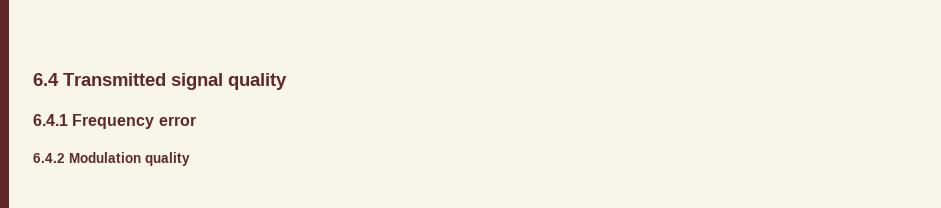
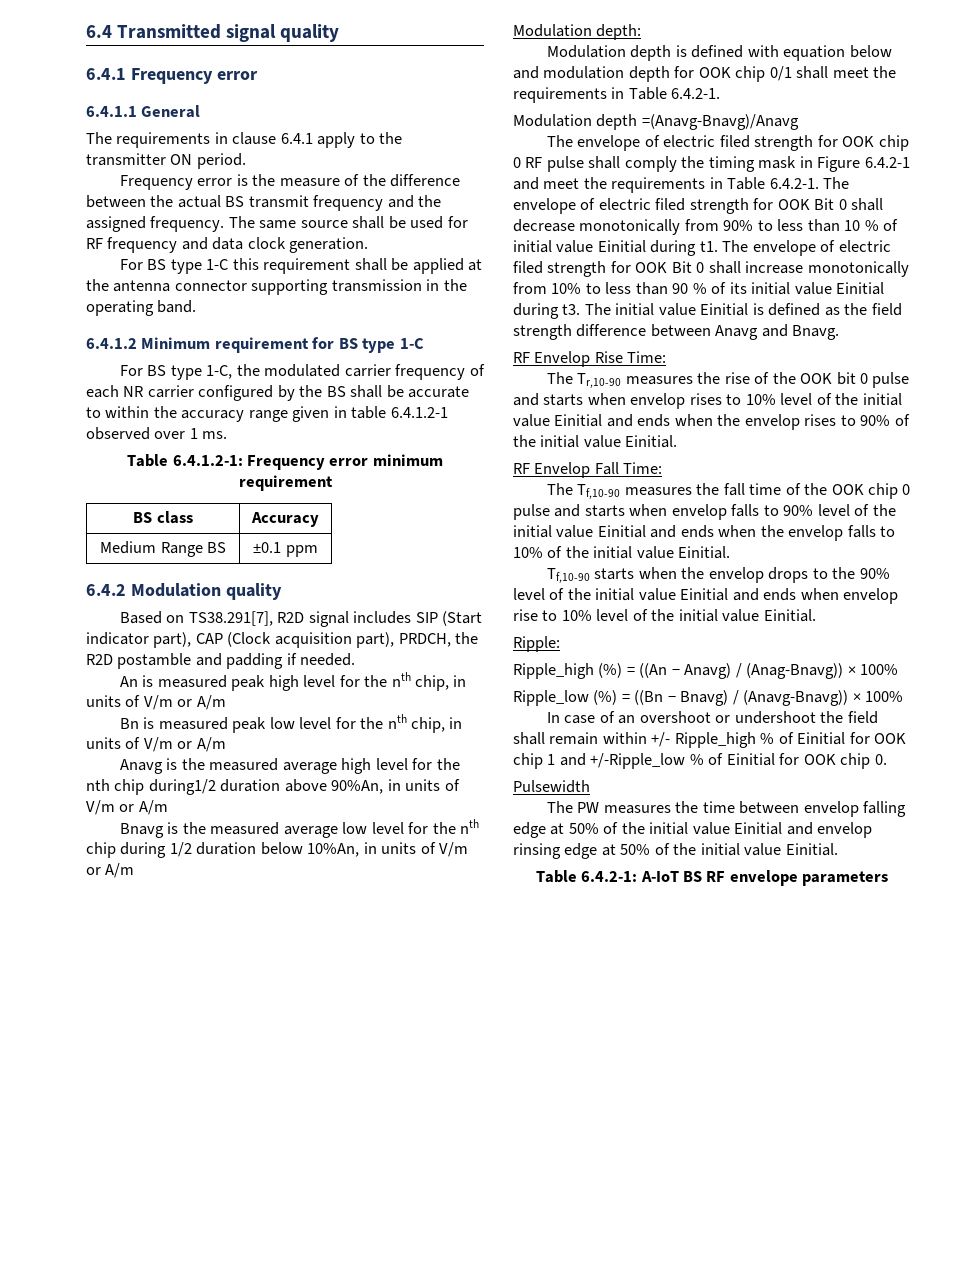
+ 6.4.1.1 General
+ The requirements in clause 6.4.1 apply to the transmitter ON period.
+ Frequency error is the measure of the difference between the actual BS transmit frequency and the assigned frequency. The same source shall be used for RF frequency and data clock generation.
+ For BS type 1-C this requirement shall be applied at the antenna connector supporting transmission in the operating band.
+ 6.4.1.2 Minimum requirement for BS type 1-C
+ For BS type 1-C, the modulated carrier frequency of each NR carrier configured by the BS shall be accurate to within the accuracy range given in table 6.4.1.2-1 observed over 1 ms.
+ Table 6.4.1.2-1: Frequency error minimum requirement
+ BS class | Accuracy
+ Medium Range BS | ±0.1 ppm
  6.4.2 Modulation quality
+ Based on TS38.291[7], R2D signal includes SIP (Start indicator part), CAP (Clock acquisition part), PRDCH, the R2D postamble and padding if needed.
+ An is measured peak high level for the nth chip, in units of V/m or A/m
+ Bn is measured peak low level for the nth chip, in units of V/m or A/m
+ Anavg is the measured average high level for the nth chip during1/2 duration above 90%An, in units of V/m or A/m
+ Bnavg is the measured average low level for the nth chip during 1/2 duration below 10%An, in units of V/m or A/m
+ Modulation depth:
+ Modulation depth is defined with equation below and modulation depth for OOK chip 0/1 shall meet the requirements in Table 6.4.2-1.
+ Modulation depth =(Anavg-Bnavg)/Anavg
+ The envelope of electric filed strength for OOK chip 0 RF pulse shall comply the timing mask in Figure 6.4.2-1 and meet the requirements in Table 6.4.2-1. The envelope of electric filed strength for OOK Bit 0 shall decrease monotonically from 90% to less than 10 % of initial value Einitial during t1. The envelope of electric filed strength for OOK Bit 0 shall increase monotonically from 10% to less than 90 % of its initial value Einitial during t3. The initial value Einitial is defined as the field strength difference between Anavg and Bnavg.
+ RF Envelop Rise Time:
+ The Tr,10-90 measures the rise of the OOK bit 0 pulse and starts when envelop rises to 10% level of the initial value Einitial and ends when the envelop rises to 90% of the initial value Einitial.
+ RF Envelop Fall Time:
+ The Tf,10-90 measures the fall time of the OOK chip 0 pulse and starts when envelop falls to 90% level of the initial value Einitial and ends when the envelop falls to 10% of the initial value Einitial.
+ Tf,10-90 starts when the envelop drops to the 90% level of the initial value Einitial and ends when envelop rise to 10% level of the initial value Einitial.
+ Ripple:
+ Ripple_high (%) = ((An − Anavg) / (Anag-Bnavg)) × 100%
+ Ripple_low (%) = ((Bn − Bnavg) / (Anavg-Bnavg)) × 100%
+ In case of an overshoot or undershoot the field shall remain within +/- Ripple_high % of Einitial for OOK chip 1 and +/-Ripple_low % of Einitial for OOK chip 0.
+ Pulsewidth
+ The PW measures the time between envelop falling edge at 50% of the initial value Einitial and envelop rinsing edge at 50% of the initial value Einitial.
+ Table 6.4.2-1: A-IoT BS RF envelope parameters

